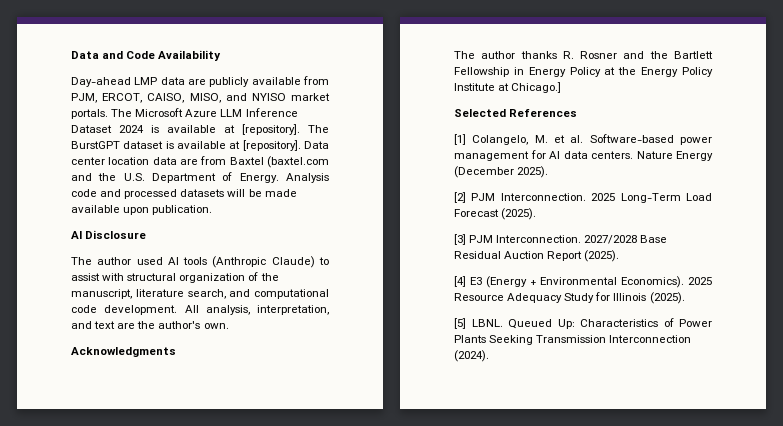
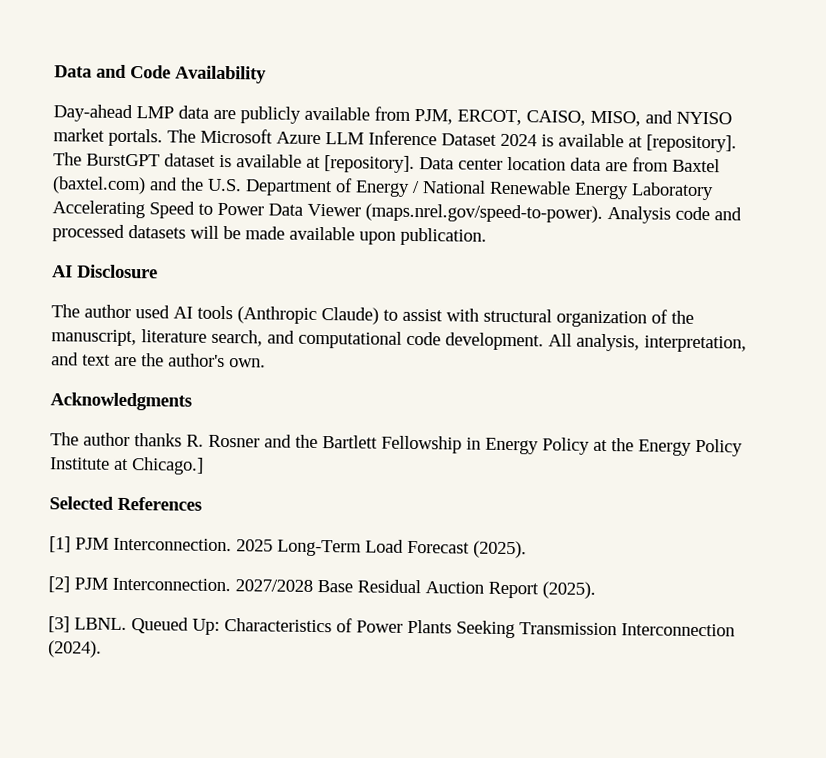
- Data center location data are from Baxtel (baxtel.com and the U.S. Department of Energy. Analysis code and processed datasets will be made available upon publication.
+ Data center location data are from Baxtel (baxtel.com) and the U.S. Department of Energy / National Renewable Energy Laboratory Accelerating Speed to Power Data Viewer (maps.nrel.gov/speed-to-power). Analysis code and processed datasets will be made available upon publication.
- [1] Colangelo, M. et al. Software-based power management for AI data centers. Nature Energy (December 2025).
- [2] PJM Interconnection.
+ [1] PJM Interconnection.
- [3] PJM Interconnection.
+ [2] PJM Interconnection.
- [4] E3 (Energy + Environmental Economics). 2025 Resource Adequacy Study for Illinois (2025).
- [5] LBNL.
+ [3] LBNL.

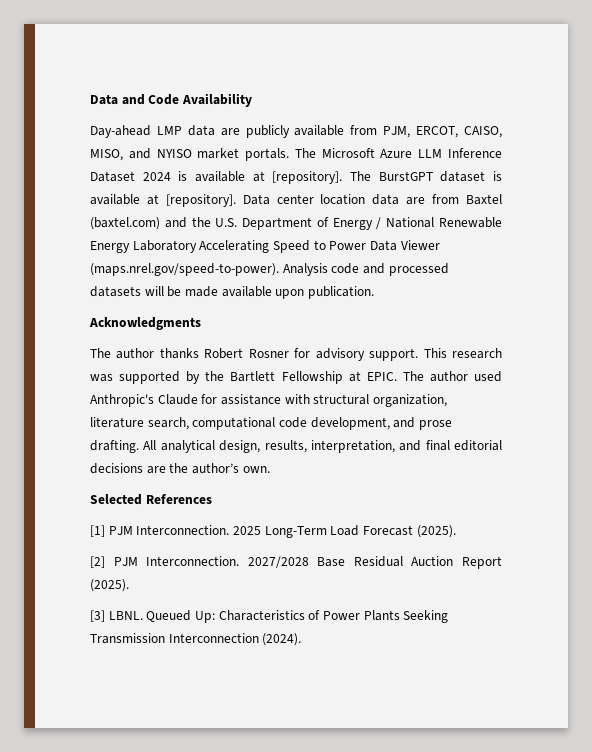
- AI Disclosure
- The author used AI tools (Anthropic Claude) to assist with structural organization of the manuscript, literature search, and computational code development. All analysis, interpretation, and text are the author's own.
  Acknowledgments
- The author thanks R. Rosner and the Bartlett Fellowship in Energy Policy at the Energy Policy Institute at Chicago.]
+ The author thanks Robert Rosner for advisory support. This research was supported by the Bartlett Fellowship at EPIC. The author used Anthropic's Claude for assistance with structural organization, literature search, computational code development, and prose drafting. All analytical design, results, interpretation, and final editorial decisions are the author’s own.

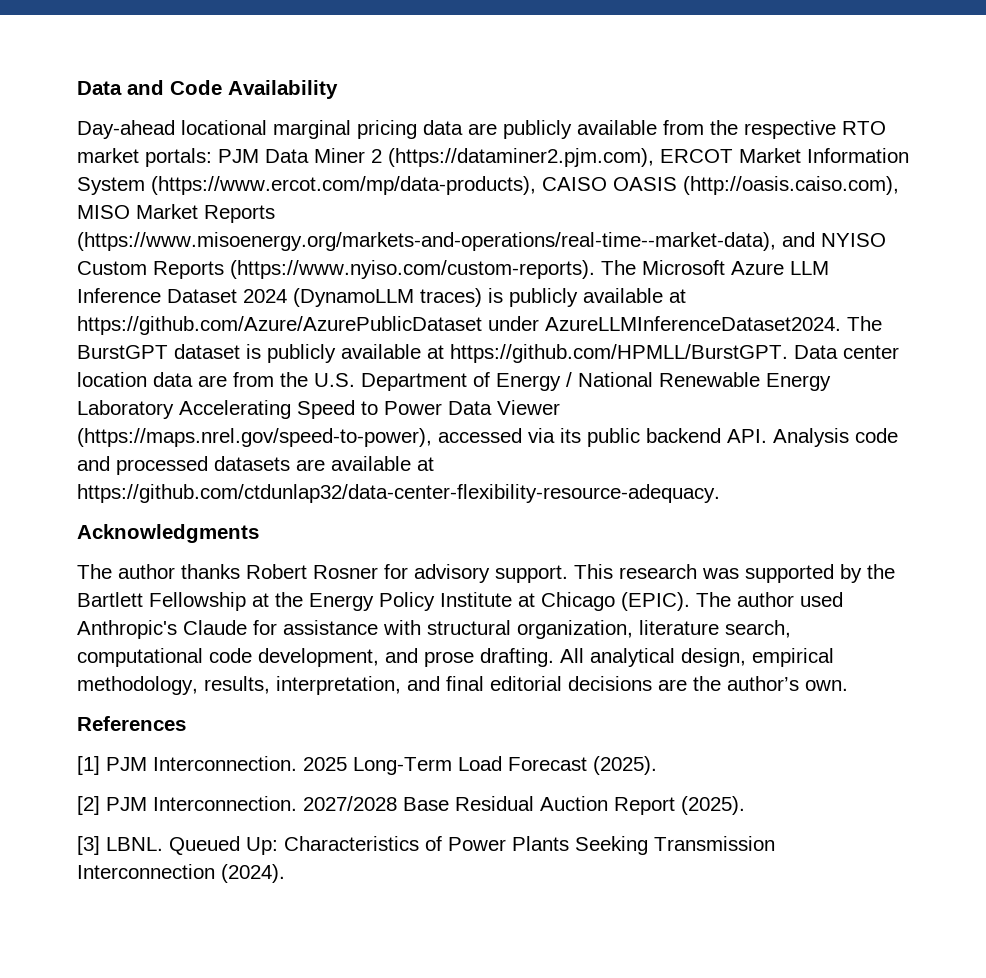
- Day-ahead LMP data are publicly available from PJM, ERCOT, CAISO, MISO, and NYISO market portals. The Microsoft Azure LLM Inference Dataset 2024 is available at [repository].
+ Day-ahead locational marginal pricing data are publicly available from the respective RTO market portals: PJM Data Miner 2 (https://dataminer2.pjm.com), ERCOT Market Information System (https://www.ercot.com/mp/data-products), CAISO OASIS (http://oasis.caiso.com), MISO Market Reports (https://www.misoenergy.org/markets-and-operations/real-time--market-data), and NYISO Custom Reports (https://www.nyiso.com/custom-reports). The Microsoft Azure LLM Inference Dataset 2024 (DynamoLLM traces) is publicly available at https://github.com/Azure/AzurePublicDataset under AzureLLMInferenceDataset2024.
- The BurstGPT dataset is available at [repository]. Data center location data are from Baxtel (baxtel.com) and the U.S. Department of Energy / National Renewable Energy Laboratory Accelerating Speed to Power Data Viewer (maps.nrel.gov/speed-to-power). Analysis code and processed datasets will be made available upon publication.
+ The BurstGPT dataset is publicly available at https://github.com/HPMLL/BurstGPT. Data center location data are from the U.S. Department of Energy / National Renewable Energy Laboratory Accelerating Speed to Power Data Viewer (https://maps.nrel.gov/speed-to-power), accessed via its public backend API. Analysis code and processed datasets are available at https://github.com/ctdunlap32/data-center-flexibility-resource-adequacy.
- This research was supported by the Bartlett Fellowship at EPIC.
+ This research was supported by the Bartlett Fellowship at the Energy Policy Institute at Chicago (EPIC).
- All analytical design, results, interpretation, and final editorial decisions are the author’s own.
+ All analytical design, empirical methodology, results, interpretation, and final editorial decisions are the author’s own.
- Selected References
+ References

